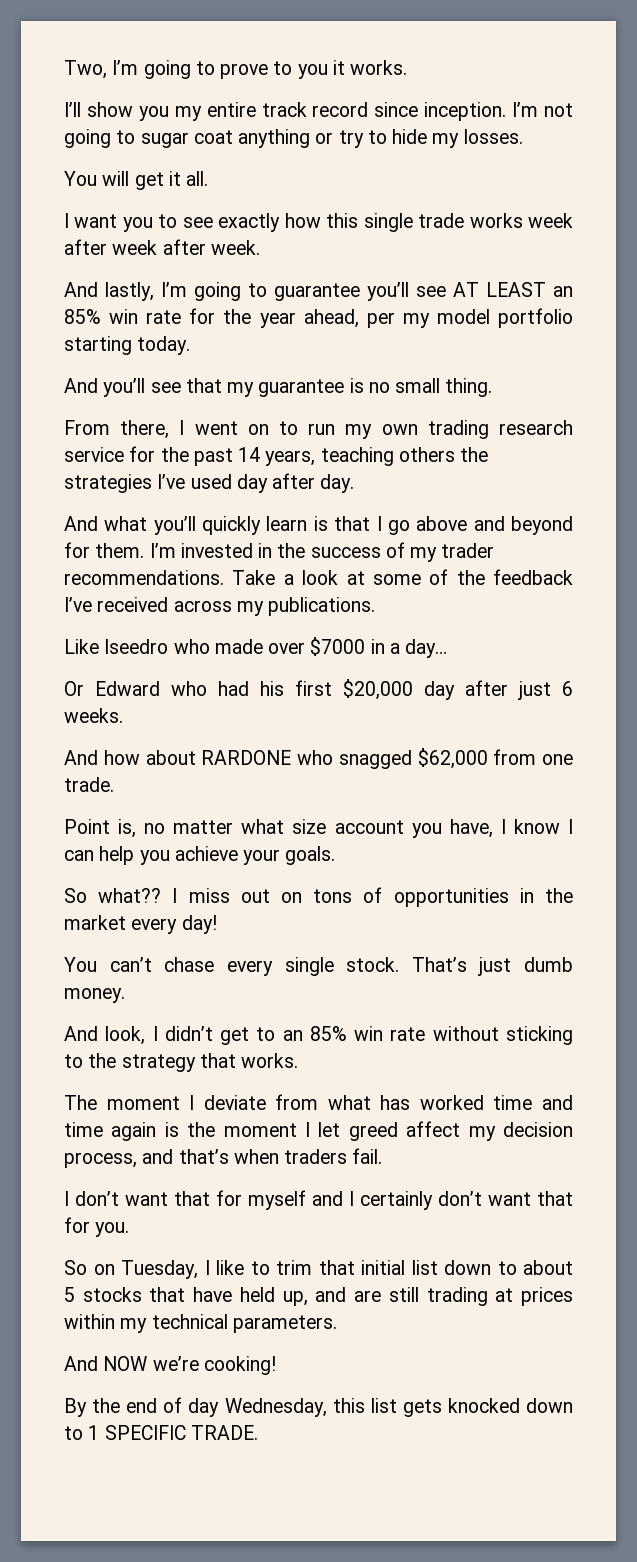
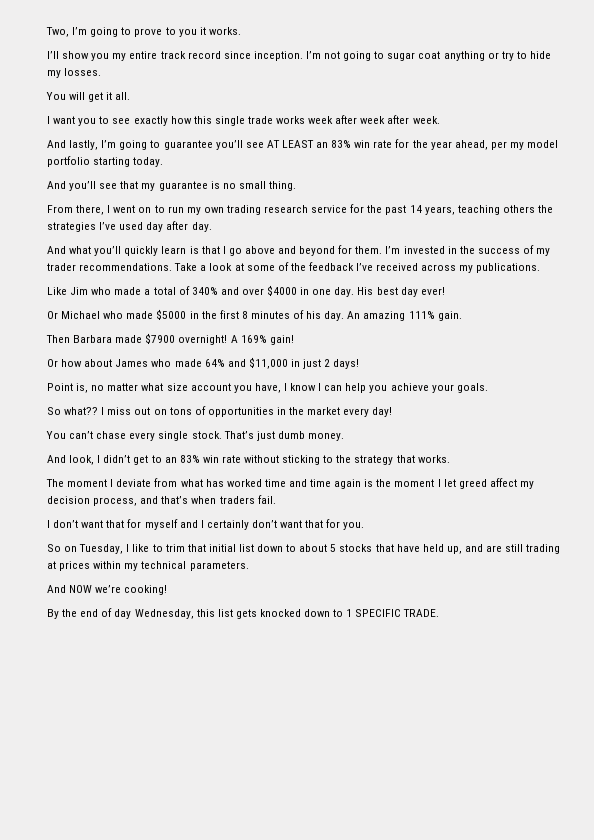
- And lastly, I’m going to guarantee you’ll see AT LEAST an 85% win rate for the year ahead, per my model portfolio starting today.
+ And lastly, I’m going to guarantee you’ll see AT LEAST an 83% win rate for the year ahead, per my model portfolio starting today.
- Like Iseedro who made over $7000 in a day…
- Or Edward who had his first $20,000 day after just 6 weeks.
- And how about RARDONE who snagged $62,000 from one trade.
+ Like Jim who made a total of 340% and over $4000 in one day. His best day ever!
+ Or Michael who made $5000 in the first 8 minutes of his day. An amazing 111% gain.
+ Then Barbara made $7900 overnight! A 169% gain!
+ Or how about James who made 64% and $11,000 in just 2 days!
- And look, I didn’t get to an 85% win rate without sticking to the strategy that works.
+ And look, I didn’t get to an 83% win rate without sticking to the strategy that works.

